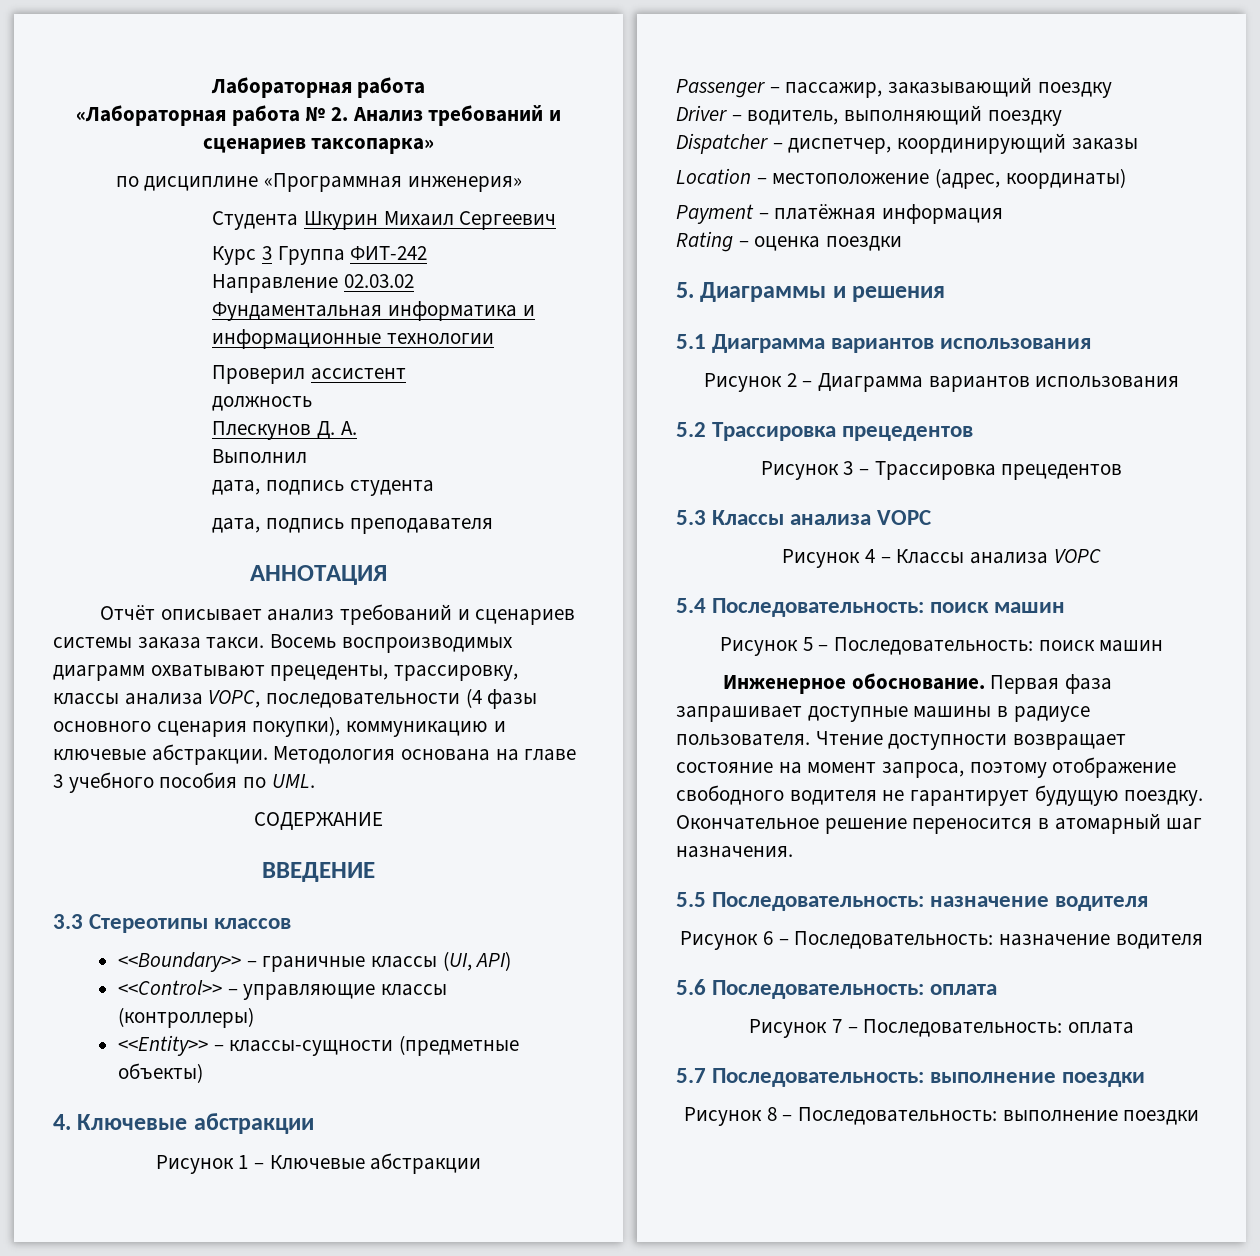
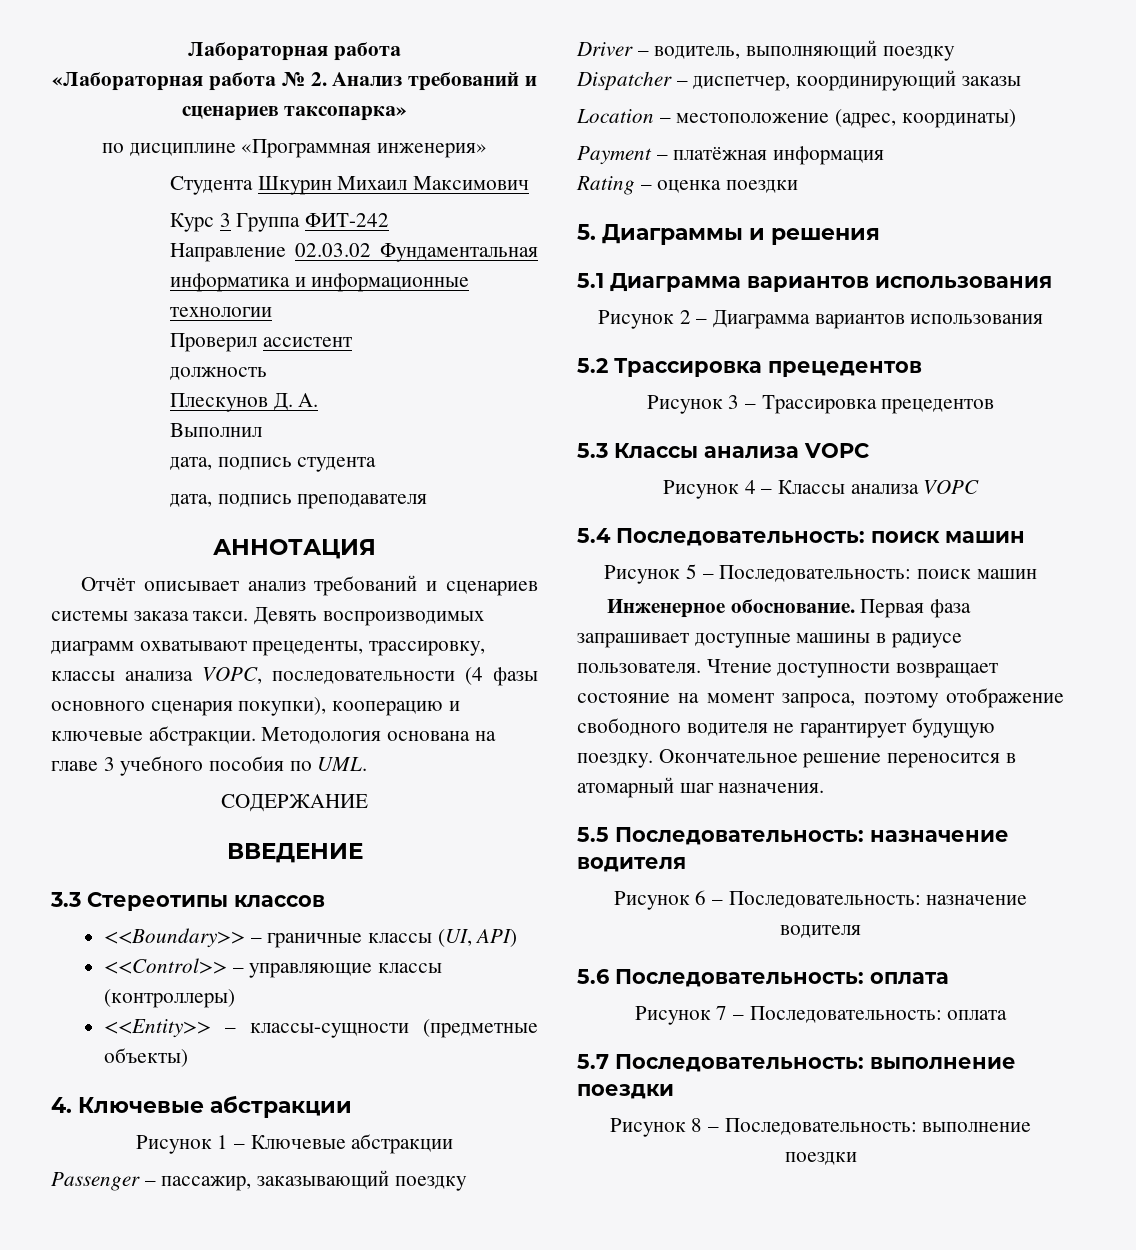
- Студента Шкурин Михаил Сергеевич
+ Студента Шкурин Михаил Максимович
- Восемь воспроизводимых диаграмм охватывают прецеденты, трассировку, классы анализа VOPC, последовательности (4 фазы основного сценария покупки), коммуникацию и ключевые абстракции.
+ Девять воспроизводимых диаграмм охватывают прецеденты, трассировку, классы анализа VOPC, последовательности (4 фазы основного сценария покупки), кооперацию и ключевые абстракции.

